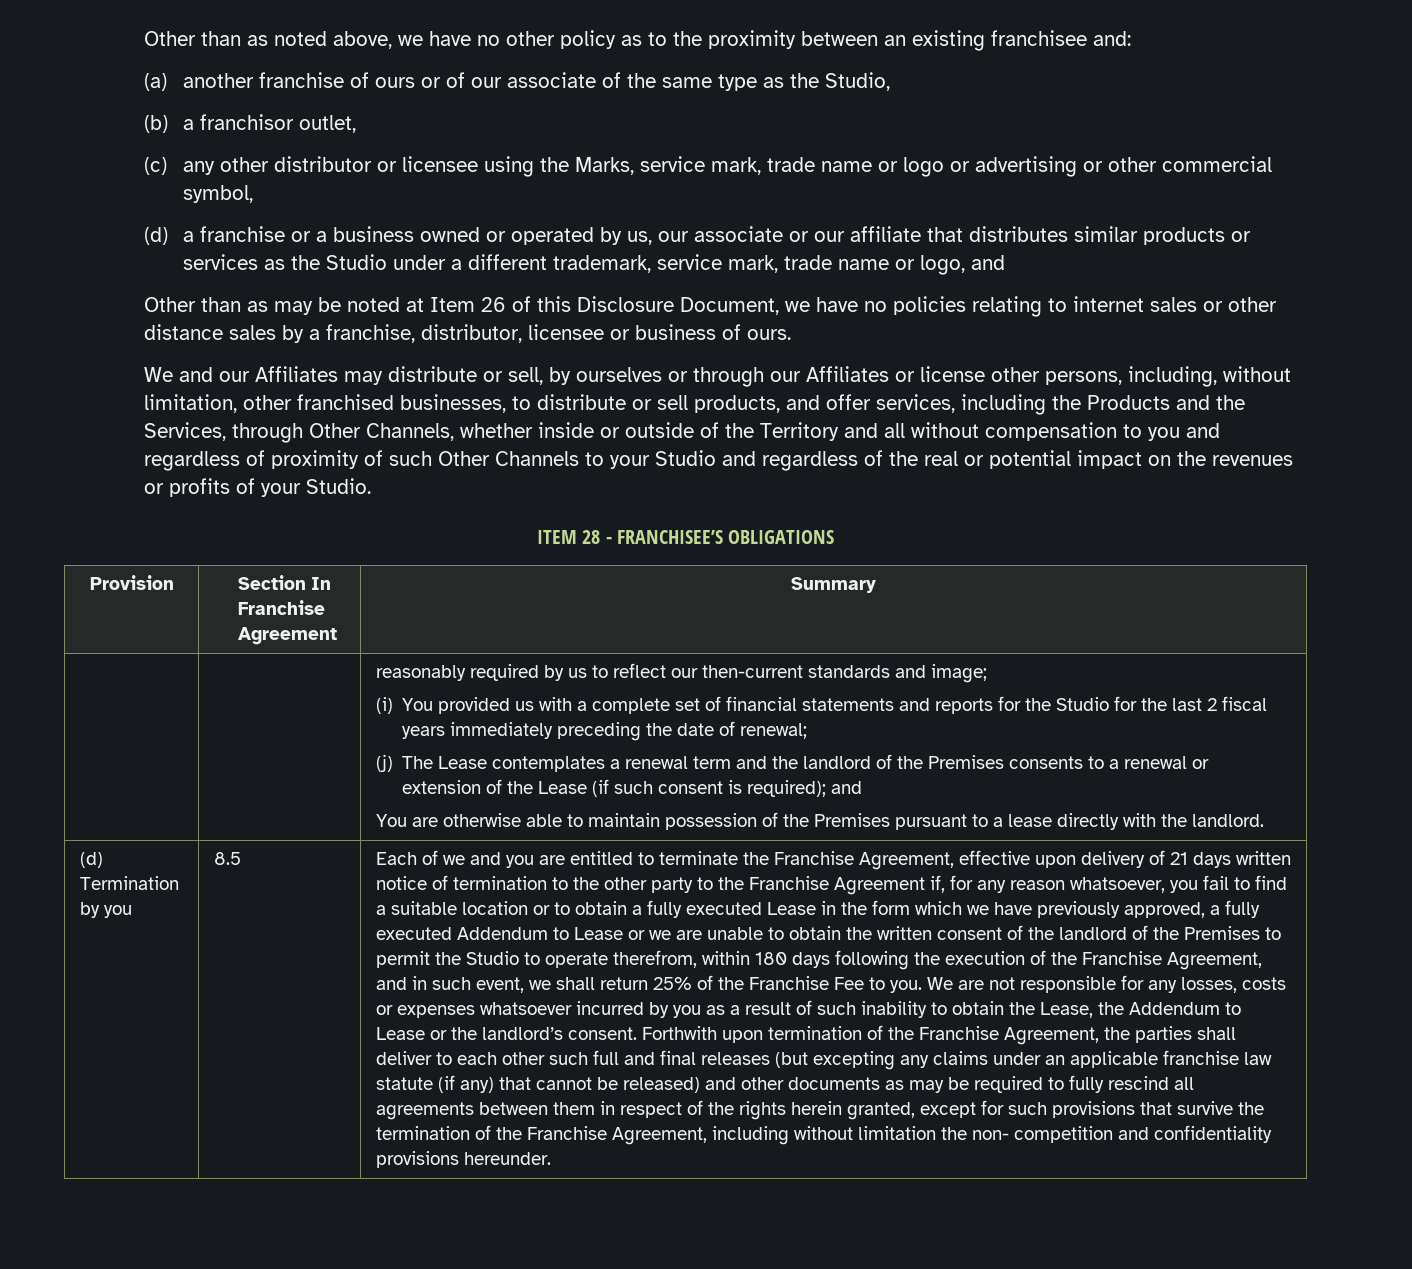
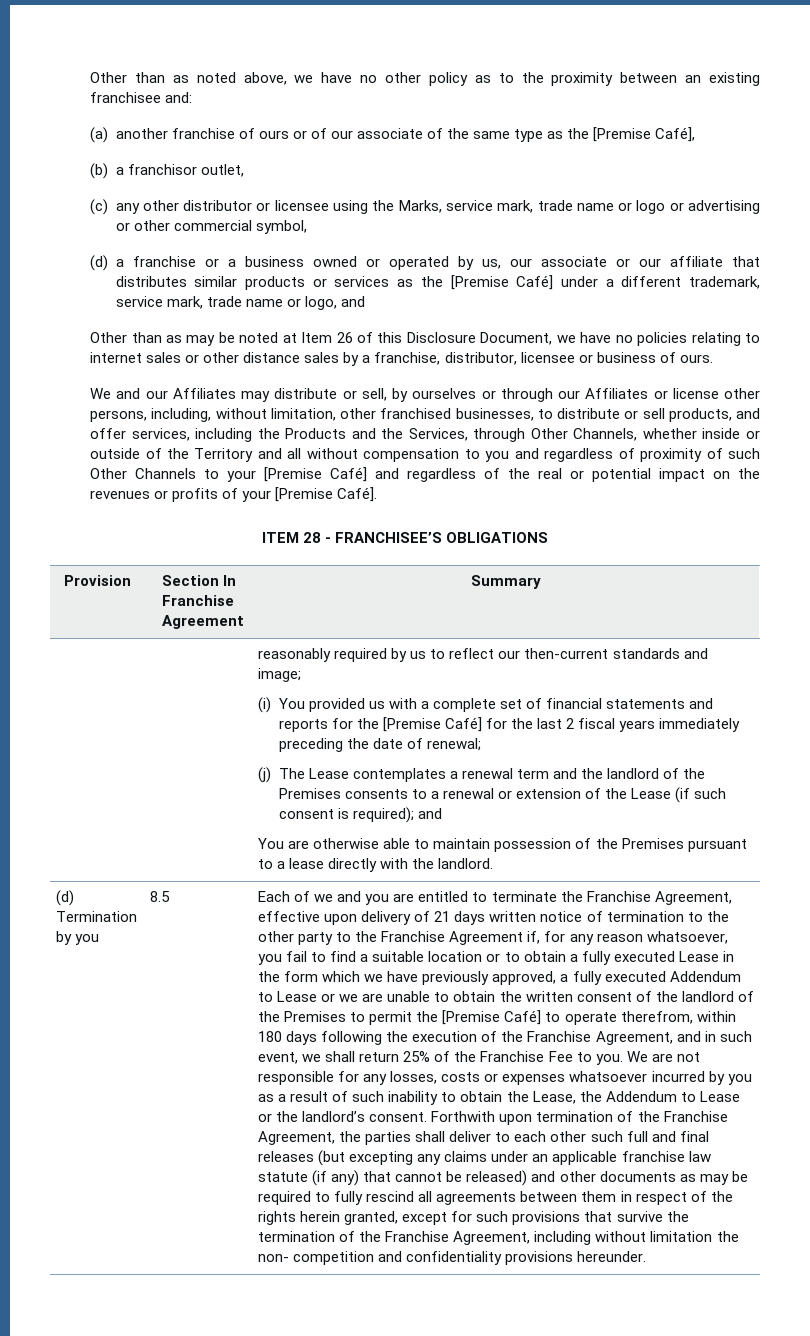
- (a) another franchise of ours or of our associate of the same type as the Studio,
+ (a) another franchise of ours or of our associate of the same type as the [Premise Café],
- (d) a franchise or a business owned or operated by us, our associate or our affiliate that distributes similar products or services as the Studio under a different trademark, service mark, trade name or logo, and
+ (d) a franchise or a business owned or operated by us, our associate or our affiliate that distributes similar products or services as the [Premise Café] under a different trademark, service mark, trade name or logo, and
- We and our Affiliates may distribute or sell, by ourselves or through our Affiliates or license other persons, including, without limitation, other franchised businesses, to distribute or sell products, and offer services, including the Products and the Services, through Other Channels, whether inside or outside of the Territory and all without compensation to you and regardless of proximity of such Other Channels to your Studio and regardless of the real or potential impact on the revenues or profits of your Studio.
+ We and our Affiliates may distribute or sell, by ourselves or through our Affiliates or license other persons, including, without limitation, other franchised businesses, to distribute or sell products, and offer services, including the Products and the Services, through Other Channels, whether inside or outside of the Territory and all without compensation to you and regardless of proximity of such Other Channels to your [Premise Café] and regardless of the real or potential impact on the revenues or profits of your [Premise Café].
- (i) You provided us with a complete set of financial statements and reports for the Studio for the last 2 fiscal years immediately preceding the date of renewal;
+ (i) You provided us with a complete set of financial statements and reports for the [Premise Café] for the last 2 fiscal years immediately preceding the date of renewal;
- Each of we and you are entitled to terminate the Franchise Agreement, effective upon delivery of 21 days written notice of termination to the other party to the Franchise Agreement if, for any reason whatsoever, you fail to find a suitable location or to obtain a fully executed Lease in the form which we have previously approved, a fully executed Addendum to Lease or we are unable to obtain the written consent of the landlord of the Premises to permit the Studio to operate therefrom, within 180 days following the execution of the Franchise Agreement, and in such event, we shall return 25% of the Franchise Fee to you.
+ Each of we and you are entitled to terminate the Franchise Agreement, effective upon delivery of 21 days written notice of termination to the other party to the Franchise Agreement if, for any reason whatsoever, you fail to find a suitable location or to obtain a fully executed Lease in the form which we have previously approved, a fully executed Addendum to Lease or we are unable to obtain the written consent of the landlord of the Premises to permit the [Premise Café] to operate therefrom, within 180 days following the execution of the Franchise Agreement, and in such event, we shall return 25% of the Franchise Fee to you.

